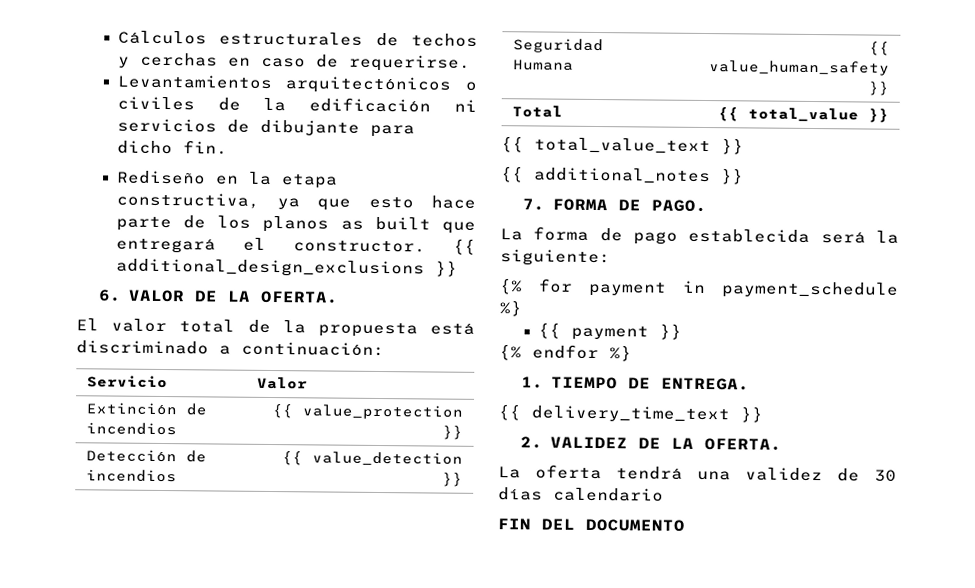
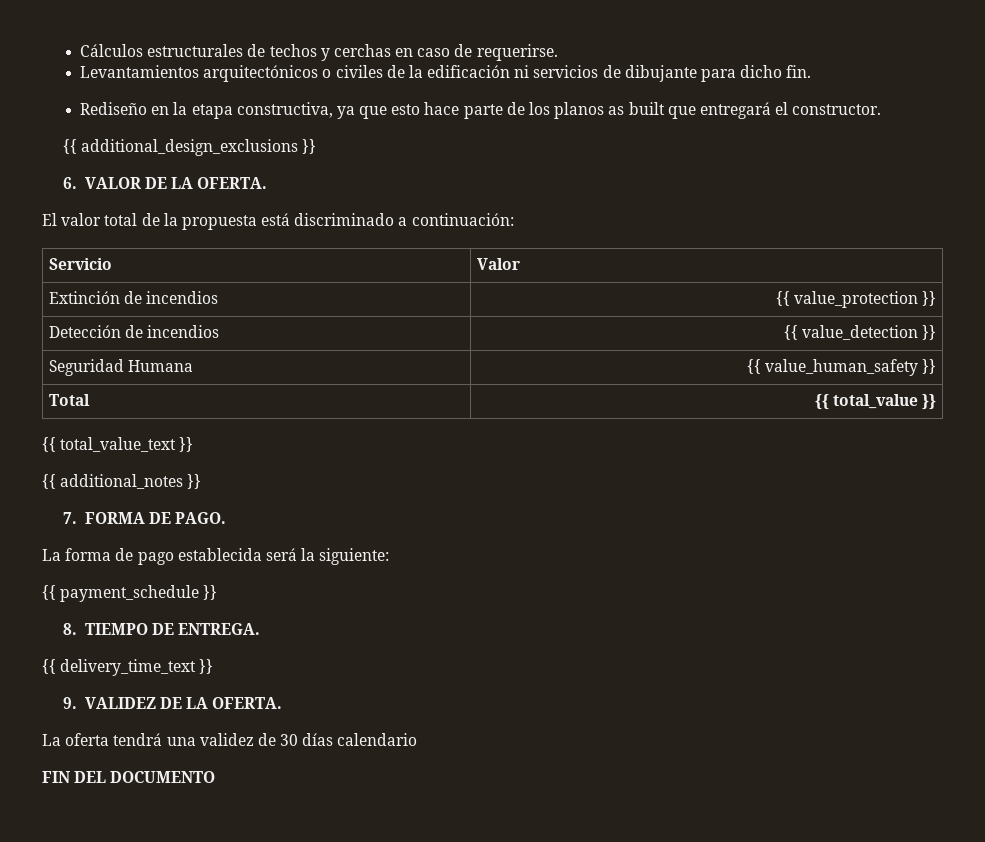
- Rediseño en la etapa constructiva, ya que esto hace parte de los planos as built que entregará el constructor. {{ additional_design_exclusions }}
+ Rediseño en la etapa constructiva, ya que esto hace parte de los planos as built que entregará el constructor.
+ {{ additional_design_exclusions }}
- {% for payment in payment_schedule %}
- {{ payment }}
- {% endfor %}
- 1. TIEMPO DE ENTREGA.
+ {{ payment_schedule }}
+ 8. TIEMPO DE ENTREGA.
- 2. VALIDEZ DE LA OFERTA.
+ 9. VALIDEZ DE LA OFERTA.

